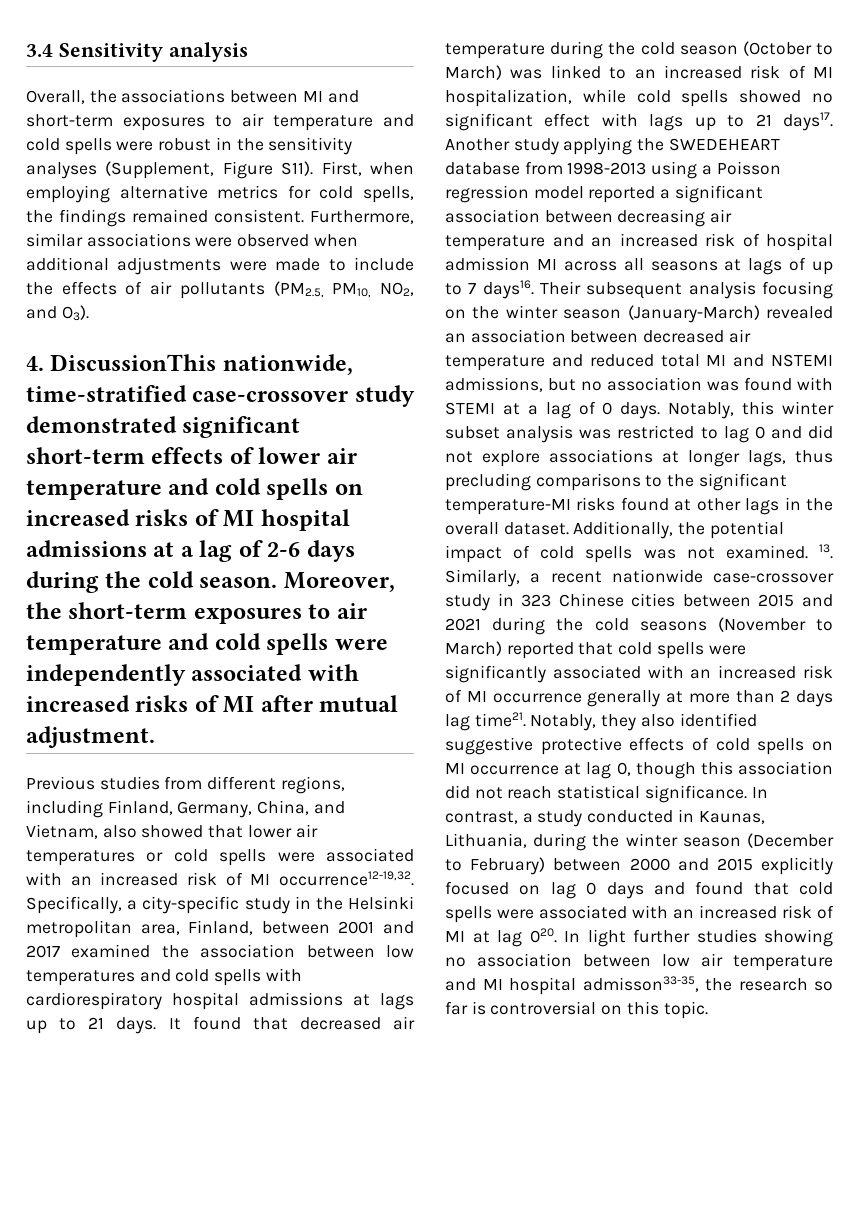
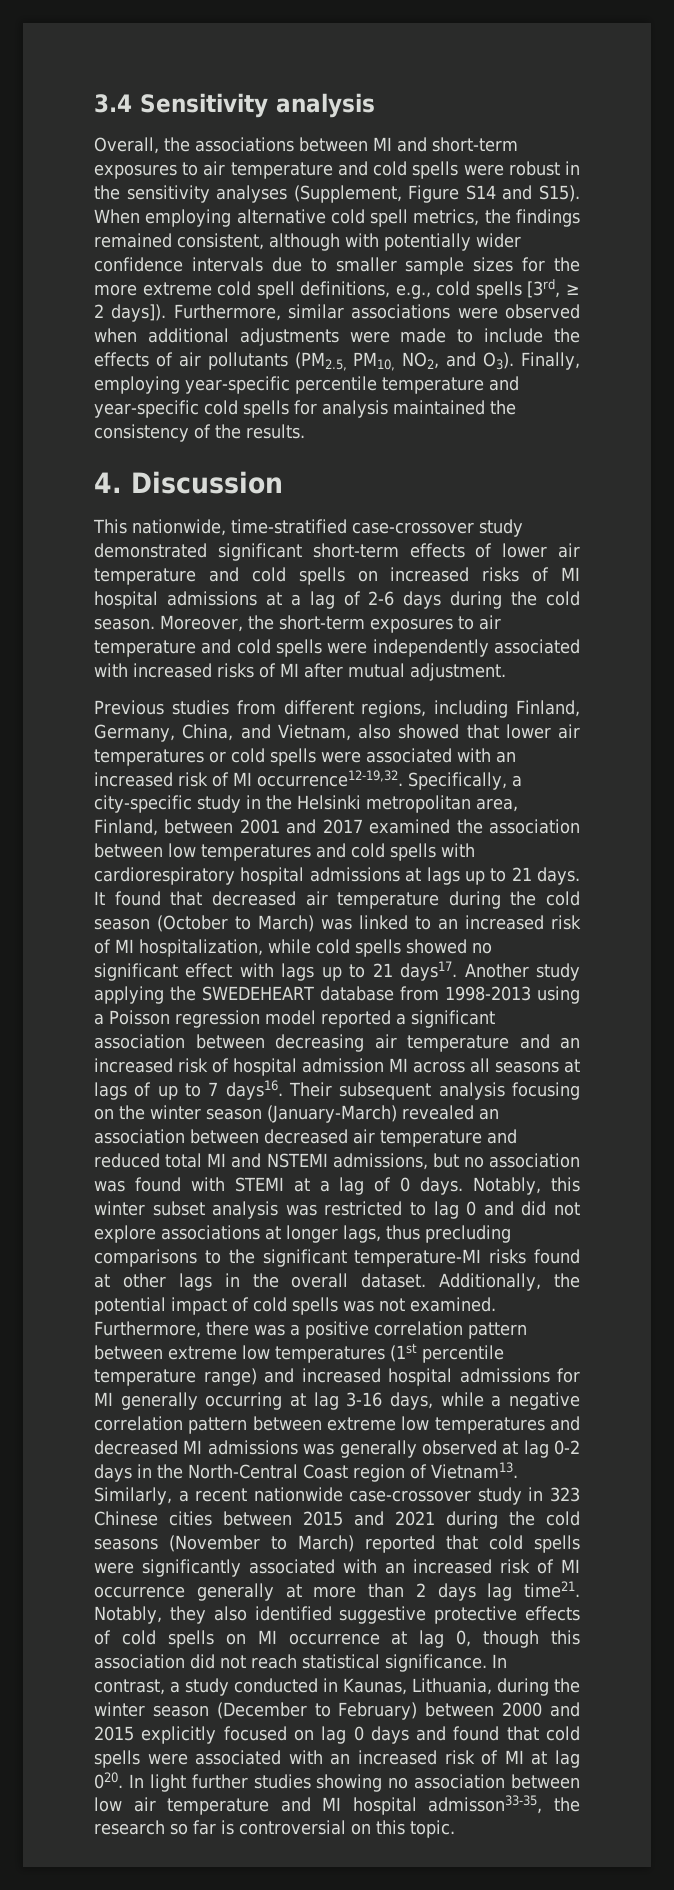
- Overall, the associations between MI and short-term exposures to air temperature and cold spells were robust in the sensitivity analyses (Supplement, Figure S11). First, when employing alternative metrics for cold spells, the findings remained consistent.
+ Overall, the associations between MI and short-term exposures to air temperature and cold spells were robust in the sensitivity analyses (Supplement, Figure S14 and S15). When employing alternative cold spell metrics, the findings remained consistent, although with potentially wider confidence intervals due to smaller sample sizes for the more extreme cold spell definitions, e.g., cold spells [3rd, ≥ 2 days]).
- Furthermore, similar associations were observed when additional adjustments were made to include the effects of air pollutants (PM2.5, PM10, NO2, and O3).
+ Furthermore, similar associations were observed when additional adjustments were made to include the effects of air pollutants (PM2.5, PM10, NO2, and O3). Finally, employing year-specific percentile temperature and year-specific cold spells for analysis maintained the consistency of the results.
- 4. DiscussionThis nationwide, time-stratified case-crossover study demonstrated significant short-term effects of lower air temperature and cold spells on increased risks of MI hospital admissions at a lag of 2-6 days during the cold season.
+ 4. Discussion
+ This nationwide, time-stratified case-crossover study demonstrated significant short-term effects of lower air temperature and cold spells on increased risks of MI hospital admissions at a lag of 2-6 days during the cold season.
- 13. Similarly, a recent nationwide case-crossover study in 323 Chinese cities between 2015 and 2021 during the cold seasons (November to March) reported that cold spells were significantly associated with an increased risk of MI occurrence generally at more than 2 days lag time21.
+ Furthermore, there was a positive correlation pattern between extreme low temperatures (1st percentile temperature range) and increased hospital admissions for MI generally occurring at lag 3-16 days, while a negative correlation pattern between extreme low temperatures and decreased MI admissions was generally observed at lag 0-2 days in the North-Central Coast region of Vietnam13. Similarly, a recent nationwide case-crossover study in 323 Chinese cities between 2015 and 2021 during the cold seasons (November to March) reported that cold spells were significantly associated with an increased risk of MI occurrence generally at more than 2 days lag time21.

